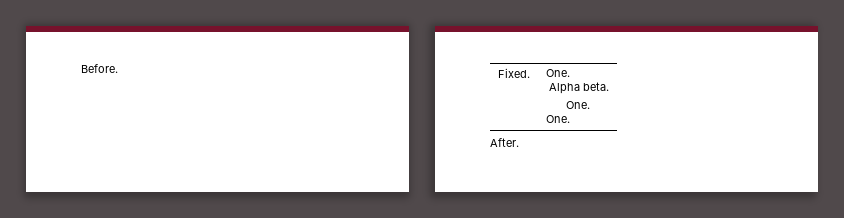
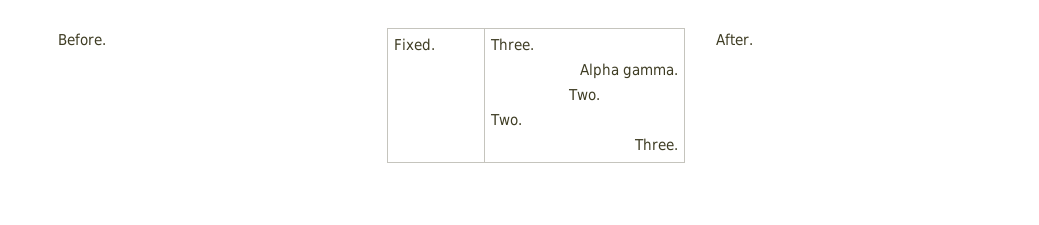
- Fixed. | One.
- Alpha beta.
- One.
- One.
+ Fixed. | Three.
+ Alpha gamma.
+ Two.
+ Two.
+ Three.

